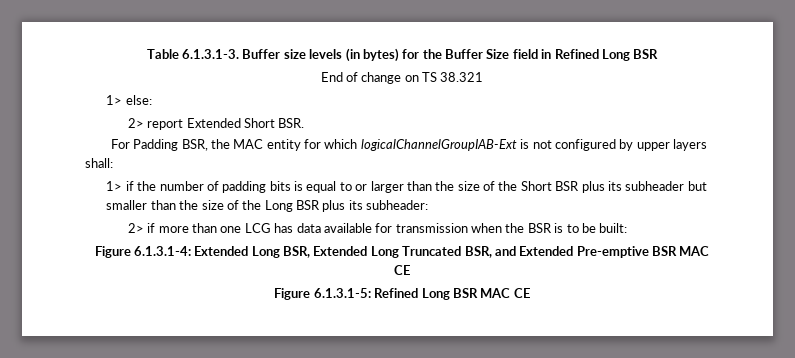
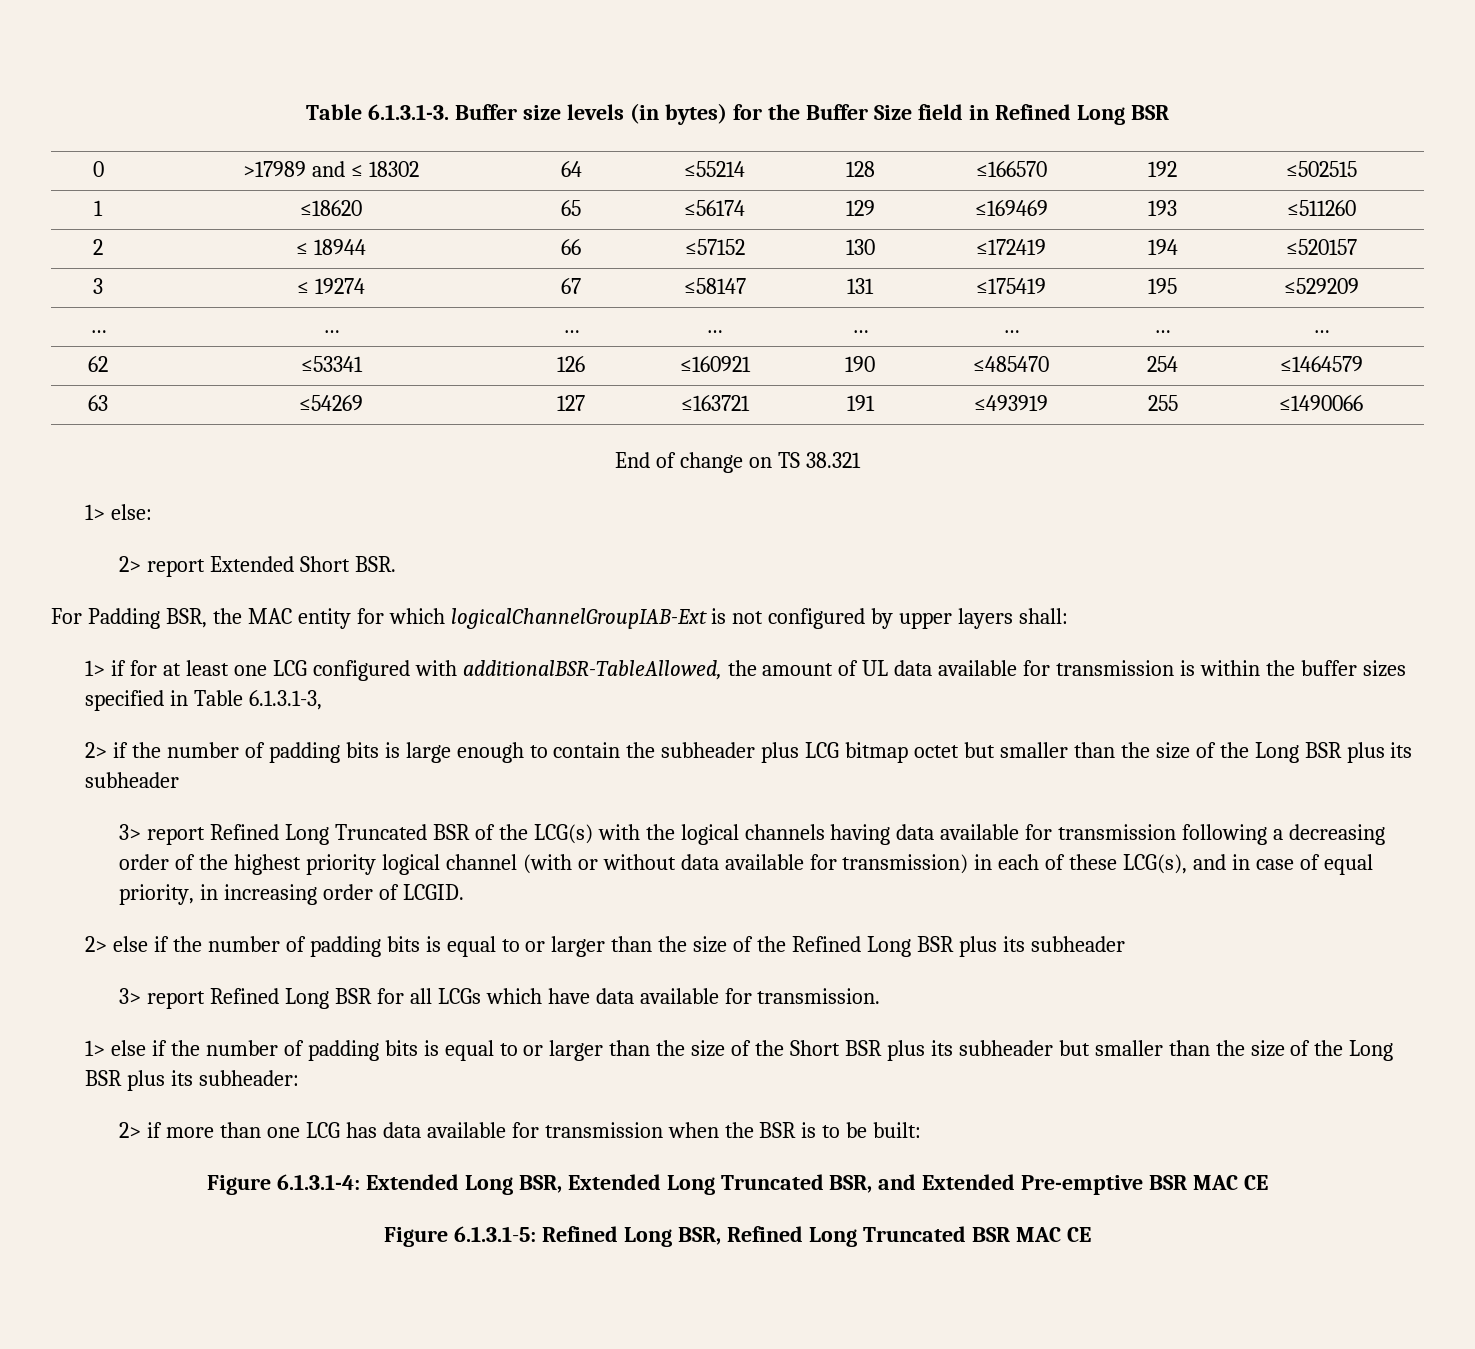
+ 0 | >17989 and ≤ 18302 | 64 | ≤55214 | 128 | ≤166570 | 192 | ≤502515
+ 1 | ≤18620 | 65 | ≤56174 | 129 | ≤169469 | 193 | ≤511260
+ 2 | ≤ 18944 | 66 | ≤57152 | 130 | ≤172419 | 194 | ≤520157
+ 3 | ≤ 19274 | 67 | ≤58147 | 131 | ≤175419 | 195 | ≤529209
+ … | … | … | … | … | … | … | …
+ 62 | ≤53341 | 126 | ≤160921 | 190 | ≤485470 | 254 | ≤1464579
+ 63 | ≤54269 | 127 | ≤163721 | 191 | ≤493919 | 255 | ≤1490066
- 1> if the number of padding bits is equal to or larger than the size of the Short BSR plus its subheader but smaller than the size of the Long BSR plus its subheader:
+ 1> if for at least one LCG configured with additionalBSR-TableAllowed, the amount of UL data available for transmission is within the buffer sizes specified in Table 6.1.3.1-3,
+ 2> if the number of padding bits is large enough to contain the subheader plus LCG bitmap octet but smaller than the size of the Long BSR plus its subheader
+ 3> report Refined Long Truncated BSR of the LCG(s) with the logical channels having data available for transmission following a decreasing order of the highest priority logical channel (with or without data available for transmission) in each of these LCG(s), and in case of equal priority, in increasing order of LCGID.
+ 2> else if the number of padding bits is equal to or larger than the size of the Refined Long BSR plus its subheader
+ 3> report Refined Long BSR for all LCGs which have data available for transmission.
+ 1> else if the number of padding bits is equal to or larger than the size of the Short BSR plus its subheader but smaller than the size of the Long BSR plus its subheader:
- Figure 6.1.3.1-5: Refined Long BSR MAC CE
+ Figure 6.1.3.1-5: Refined Long BSR, Refined Long Truncated BSR MAC CE

